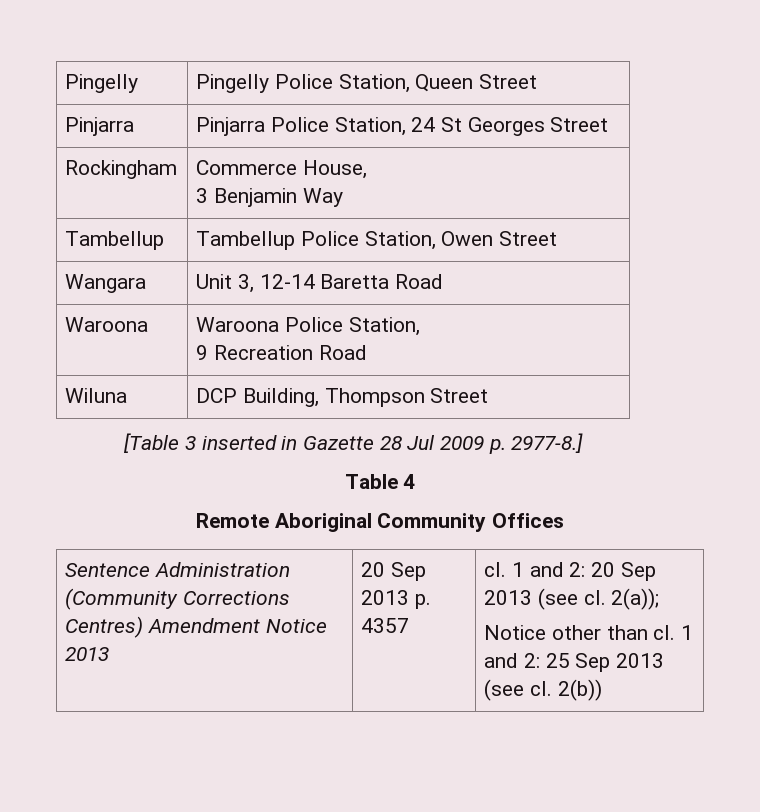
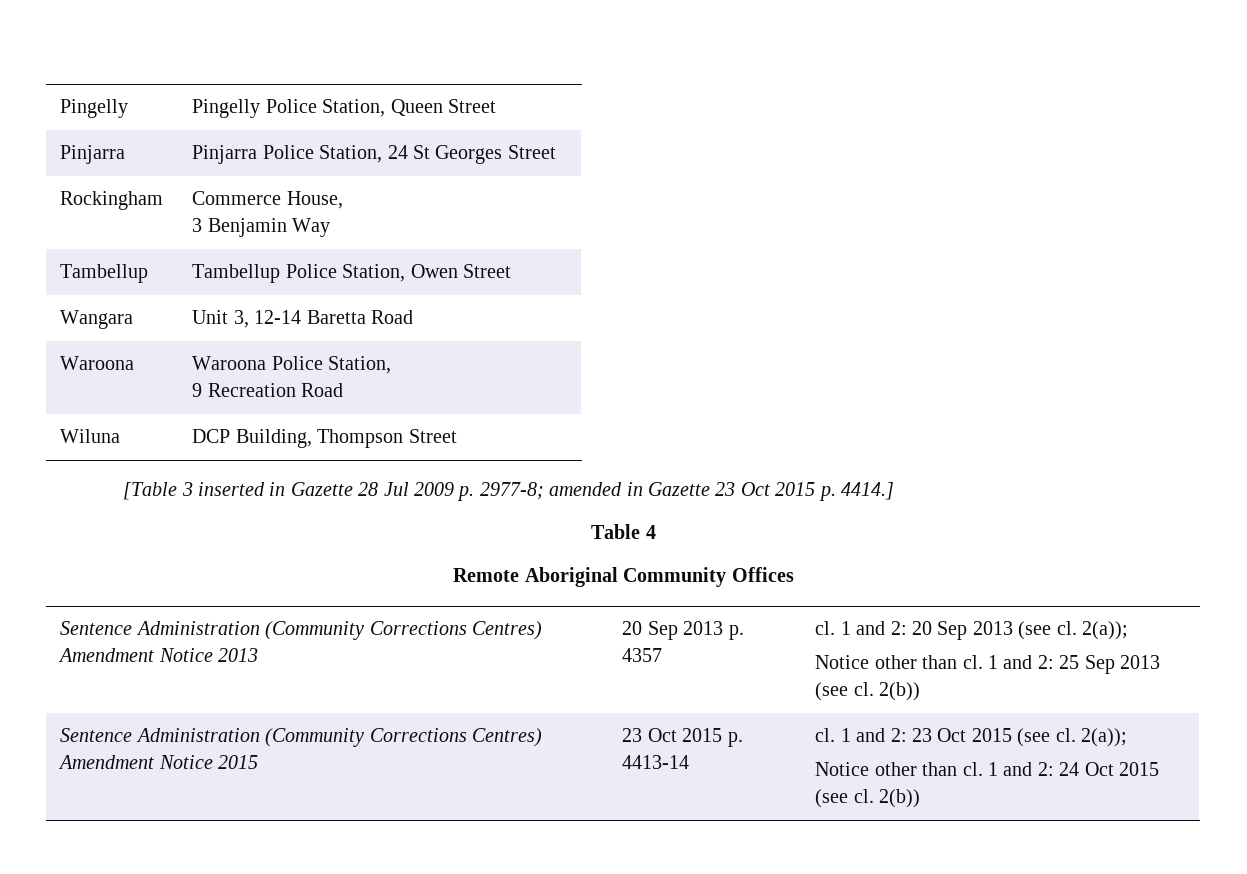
- [Table 3 inserted in Gazette 28 Jul 2009 p. 2977-8.]
+ [Table 3 inserted in Gazette 28 Jul 2009 p. 2977-8; amended in Gazette 23 Oct 2015 p. 4414.]
+ Sentence Administration (Community Corrections Centres) Amendment Notice 2015 | 23 Oct 2015 p. 4413-14 | cl. 1 and 2: 23 Oct 2015 (see cl. 2(a));
+ Notice other than cl. 1 and 2: 24 Oct 2015 (see cl. 2(b))

